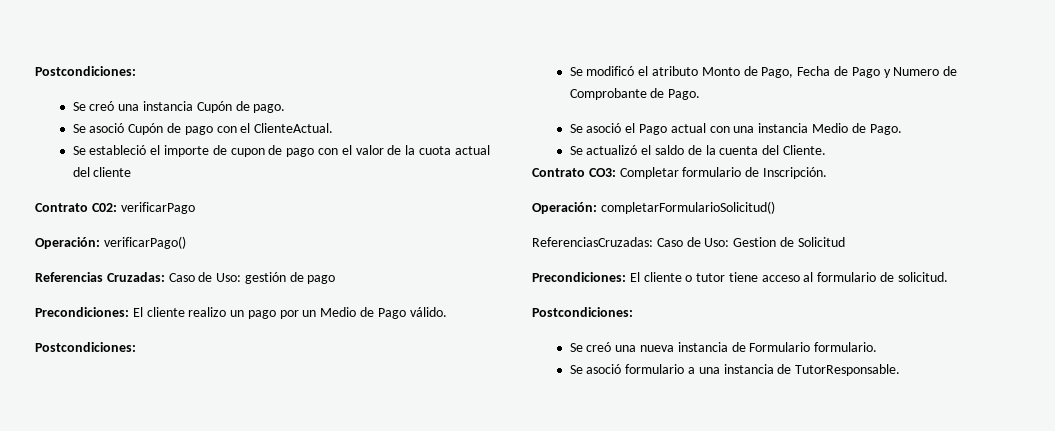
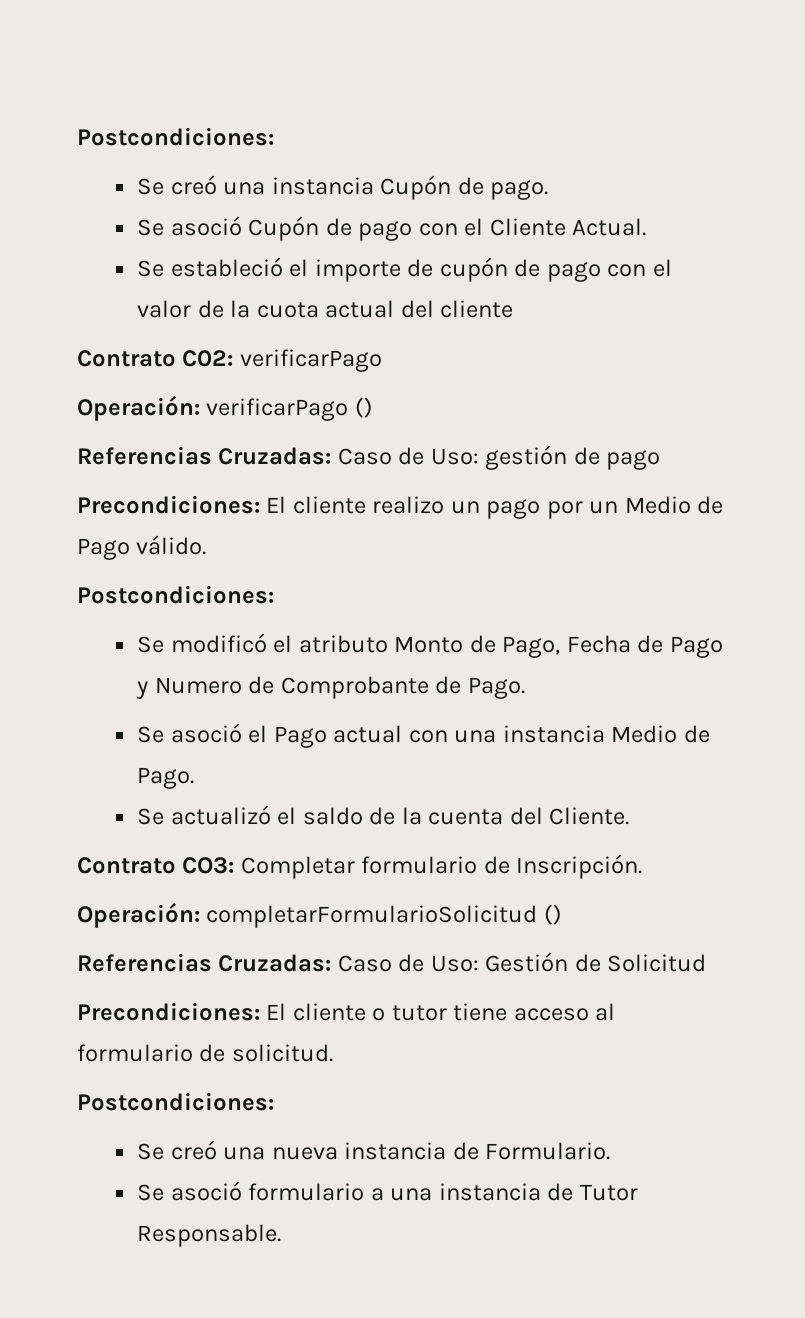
- Se asoció Cupón de pago con el ClienteActual.
+ Se asoció Cupón de pago con el Cliente Actual.
- Se estableció el importe de cupon de pago con el valor de la cuota actual del cliente
+ Se estableció el importe de cupón de pago con el valor de la cuota actual del cliente
- Operación: verificarPago()
+ Operación: verificarPago ()
- Operación: completarFormularioSolicitud()
- ReferenciasCruzadas: Caso de Uso: Gestion de Solicitud
+ Operación: completarFormularioSolicitud ()
+ Referencias Cruzadas: Caso de Uso: Gestión de Solicitud
- Se creó una nueva instancia de Formulario formulario.
+ Se creó una nueva instancia de Formulario.
- Se asoció formulario a una instancia de TutorResponsable.
+ Se asoció formulario a una instancia de Tutor Responsable.

